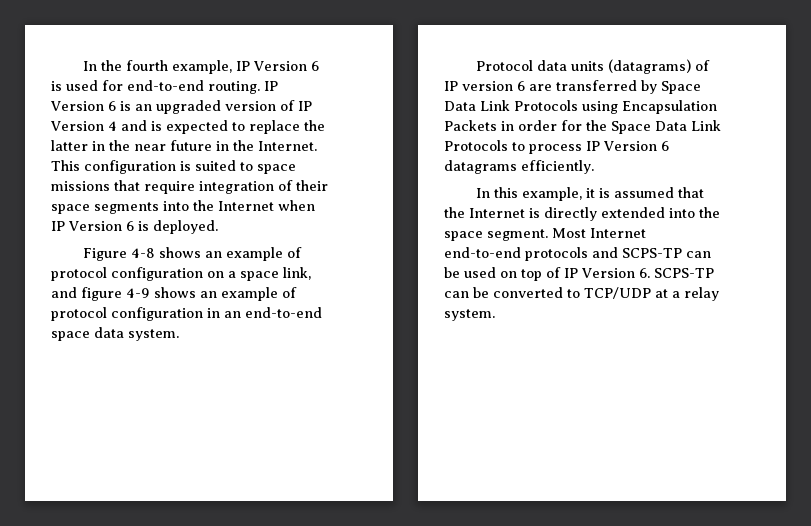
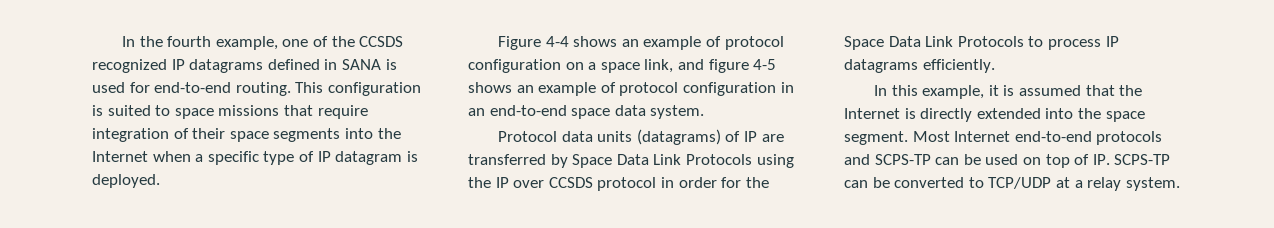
- In the fourth example, IP Version 6 is used for end-to-end routing.
+ In the fourth example, one of the CCSDS recognized IP datagrams defined in SANA is used for end-to-end routing.
- IP Version 6 is an upgraded version of IP Version 4 and is expected to replace the latter in the near future in the Internet.
- This configuration is suited to space missions that require integration of their space segments into the Internet when IP Version 6 is deployed.
+ This configuration is suited to space missions that require integration of their space segments into the Internet when a specific type of IP datagram is deployed.
- Figure 4-8 shows an example of protocol configuration on a space link, and figure 4-9 shows an example of protocol configuration in an end-to-end space data system.
+ Figure 4-4 shows an example of protocol configuration on a space link, and figure 4-5 shows an example of protocol configuration in an end-to-end space data system.
- Protocol data units (datagrams) of IP version 6 are transferred by Space Data Link Protocols using Encapsulation Packets in order for the Space Data Link Protocols to process IP Version 6 datagrams efficiently.
+ Protocol data units (datagrams) of IP are transferred by Space Data Link Protocols using the IP over CCSDS protocol in order for the Space Data Link Protocols to process IP datagrams efficiently.
- Most Internet end-to-end protocols and SCPS-TP can be used on top of IP Version 6. SCPS-TP can be converted to TCP/UDP at a relay system.
+ Most Internet end-to-end protocols and SCPS-TP can be used on top of IP. SCPS-TP can be converted to TCP/UDP at a relay system.

